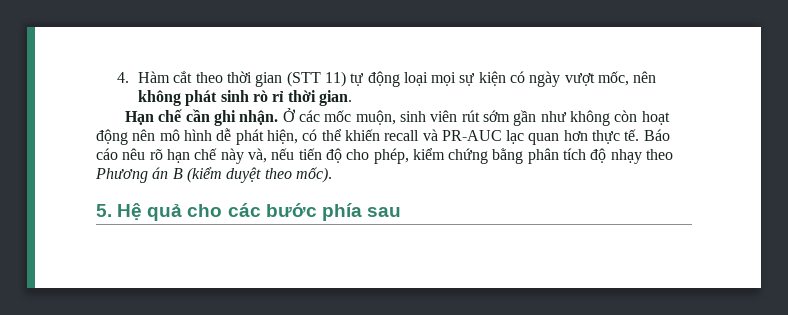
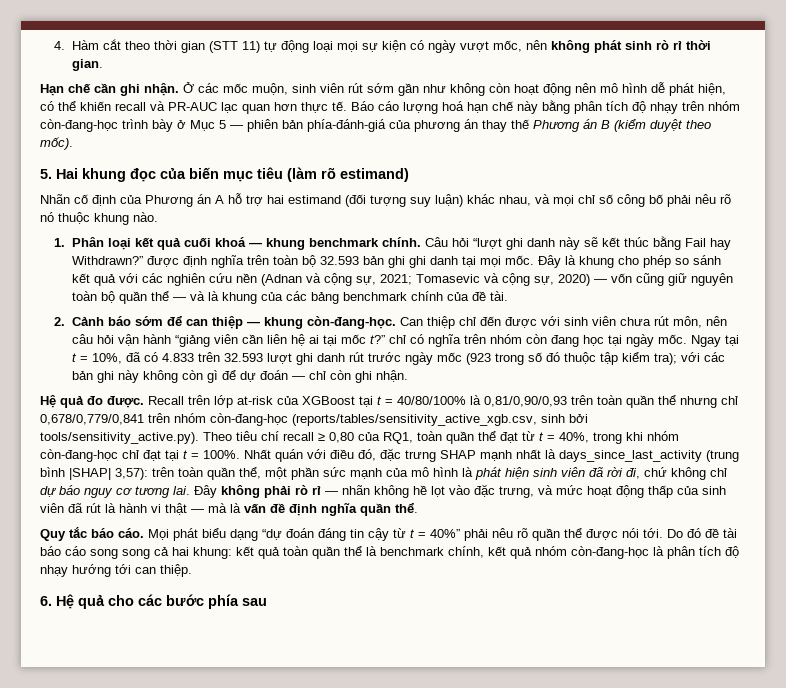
- Báo cáo nêu rõ hạn chế này và, nếu tiến độ cho phép, kiểm chứng bằng phân tích độ nhạy theo Phương án B (kiểm duyệt theo mốc).
+ Báo cáo lượng hoá hạn chế này bằng phân tích độ nhạy trên nhóm còn-đang-học trình bày ở Mục 5 — phiên bản phía-đánh-giá của phương án thay thế Phương án B (kiểm duyệt theo mốc).
- 5. Hệ quả cho các bước phía sau
+ 5. Hai khung đọc của biến mục tiêu (làm rõ estimand)
+ Nhãn cố định của Phương án A hỗ trợ hai estimand (đối tượng suy luận) khác nhau, và mọi chỉ số công bố phải nêu rõ nó thuộc khung nào.
+ 1. Phân loại kết quả cuối khoá — khung benchmark chính. Câu hỏi “lượt ghi danh này sẽ kết thúc bằng Fail hay Withdrawn?” được định nghĩa trên toàn bộ 32.593 bản ghi ghi danh tại mọi mốc. Đây là khung cho phép so sánh kết quả với các nghiên cứu nền (Adnan và cộng sự, 2021; Tomasevic và cộng sự, 2020) — vốn cũng giữ nguyên toàn bộ quần thể — và là khung của các bảng benchmark chính của đề tài.
+ 2. Cảnh báo sớm để can thiệp — khung còn-đang-học. Can thiệp chỉ đến được với sinh viên chưa rút môn, nên câu hỏi vận hành “giảng viên cần liên hệ ai tại mốc t?” chỉ có nghĩa trên nhóm còn đang học tại ngày mốc. Ngay tại t = 10%, đã có 4.833 trên 32.593 lượt ghi danh rút trước ngày mốc (923 trong số đó thuộc tập kiểm tra); với các bản ghi này không còn gì để dự đoán — chỉ còn ghi nhận.
+ Hệ quả đo được. Recall trên lớp at-risk của XGBoost tại t = 40/80/100% là 0,81/0,90/0,93 trên toàn quần thể nhưng chỉ 0,678/0,779/0,841 trên nhóm còn-đang-học (reports/tables/sensitivity_active_xgb.csv, sinh bởi tools/sensitivity_active.py). Theo tiêu chí recall ≥ 0,80 của RQ1, toàn quần thể đạt từ t = 40%, trong khi nhóm còn-đang-học chỉ đạt tại t = 100%. Nhất quán với điều đó, đặc trưng SHAP mạnh nhất là days_since_last_activity (trung bình |SHAP| 3,57): trên toàn quần thể, một phần sức mạnh của mô hình là phát hiện sinh viên đã rời đi, chứ không chỉ dự báo nguy cơ tương lai. Đây không phải rò rỉ — nhãn không hề lọt vào đặc trưng, và mức hoạt động thấp của sinh viên đã rút là hành vi thật — mà là vấn đề định nghĩa quần thể.
+ Quy tắc báo cáo. Mọi phát biểu dạng “dự đoán đáng tin cậy từ t = 40%” phải nêu rõ quần thể được nói tới. Do đó đề tài báo cáo song song cả hai khung: kết quả toàn quần thể là benchmark chính, kết quả nhóm còn-đang-học là phân tích độ nhạy hướng tới can thiệp.
+ 6. Hệ quả cho các bước phía sau

